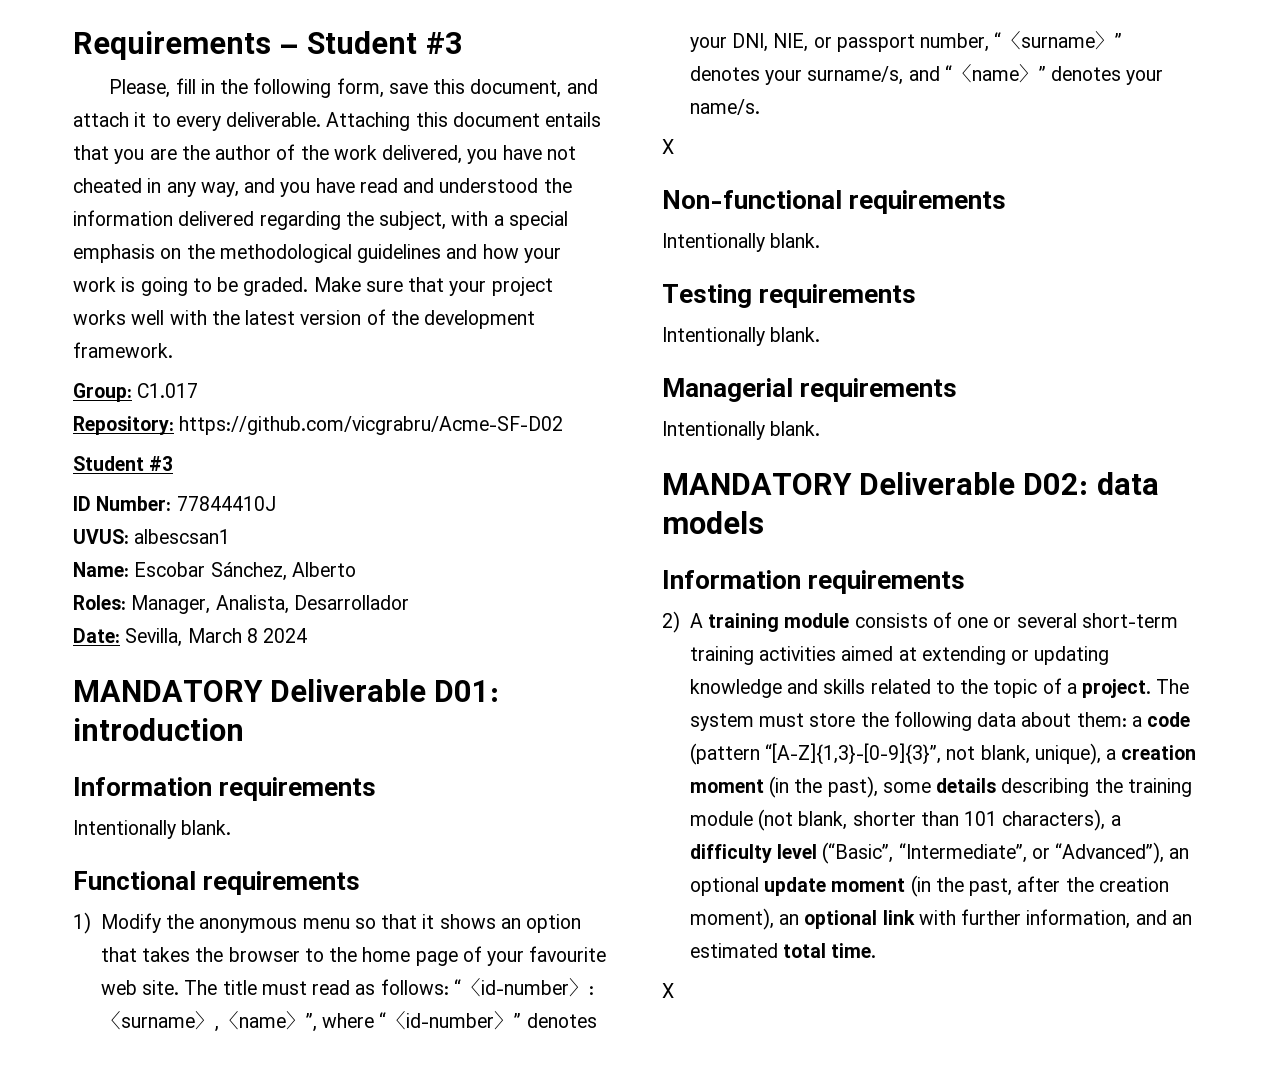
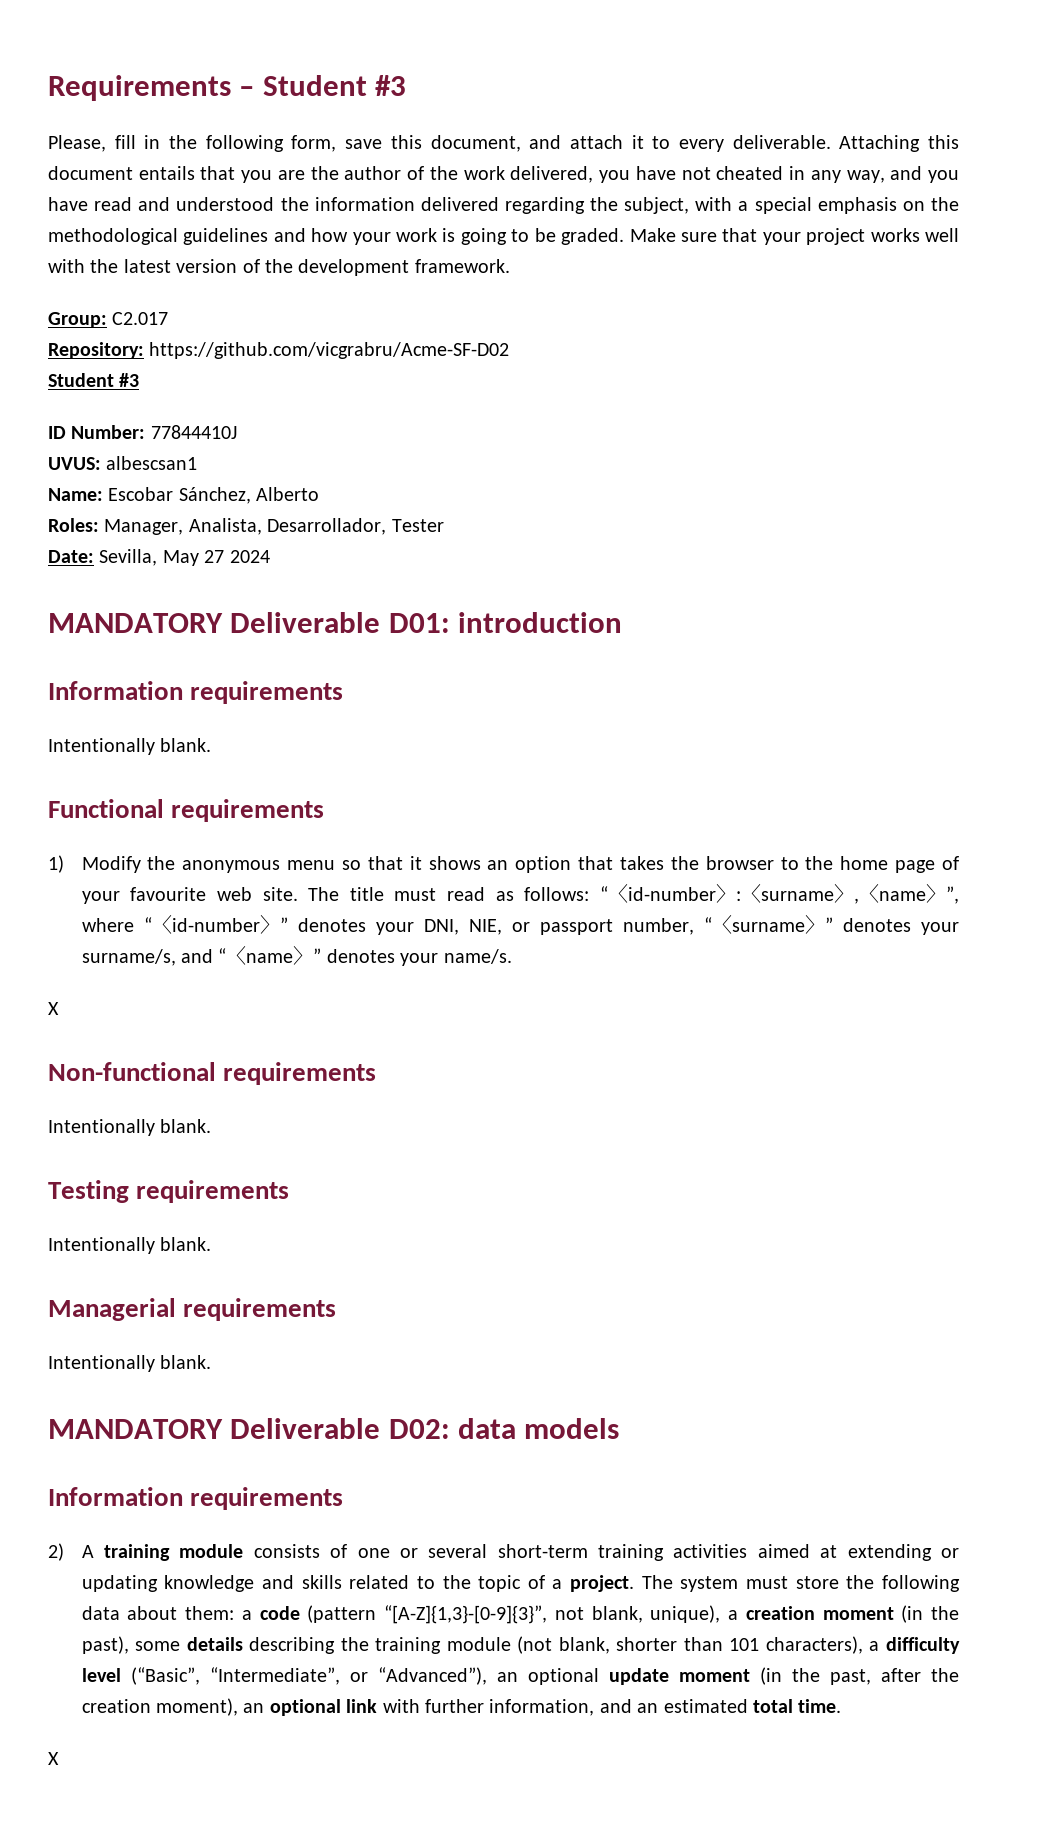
- Group: C1.017
+ Group: C2.017
- Roles: Manager, Analista, Desarrollador
+ Roles: Manager, Analista, Desarrollador, Tester
- Date: Sevilla, March 8 2024
+ Date: Sevilla, May 27 2024

